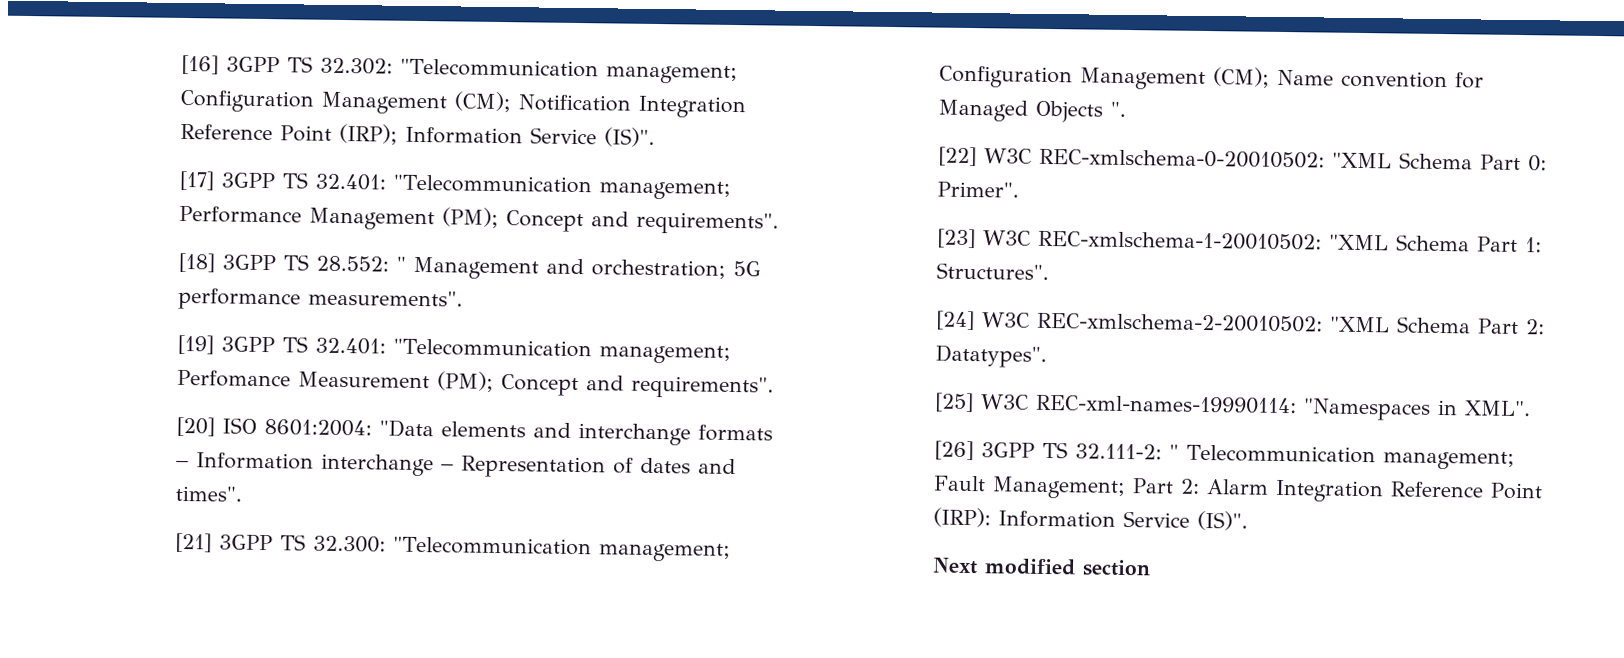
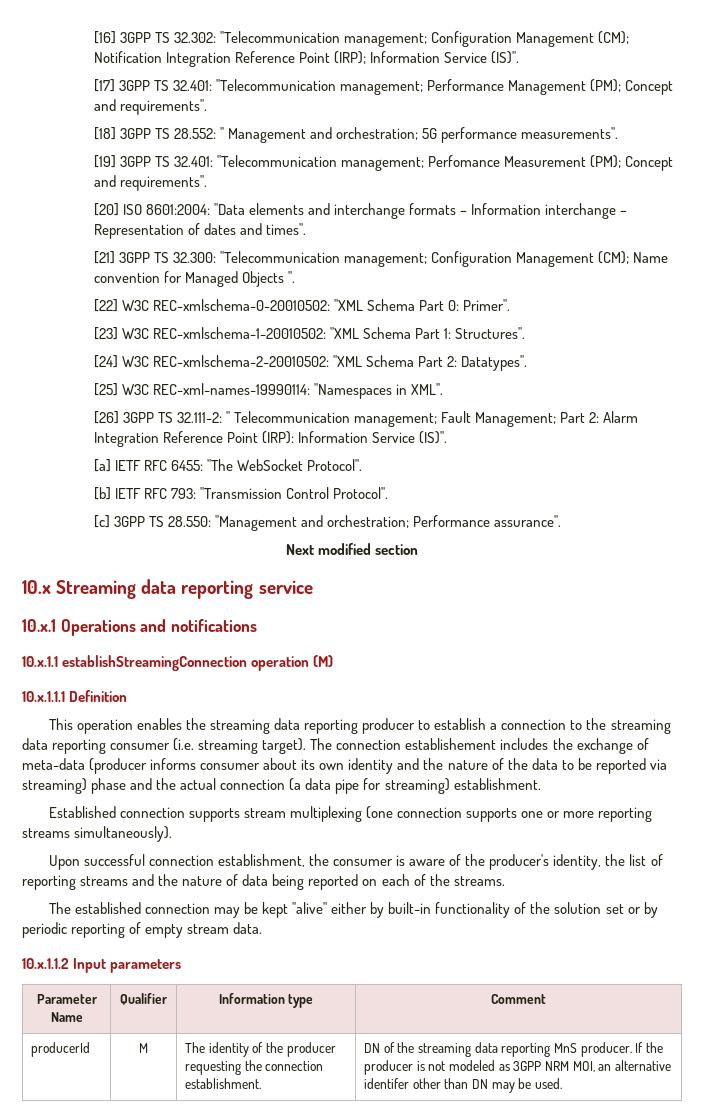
+ [a] IETF RFC 6455: "The WebSocket Protocol".
+ [b] IETF RFC 793: "Transmission Control Protocol".
+ [c] 3GPP TS 28.550: "Management and orchestration; Performance assurance".
  Next modified section
+ 10.x Streaming data reporting service
+ 10.x.1 Operations and notifications
+ 10.x.1.1 establishStreamingConnection operation (M)
+ 10.x.1.1.1 Definition
+ This operation enables the streaming data reporting producer to establish a connection to the streaming data reporting consumer (i.e. streaming target). The connection establishement includes the exchange of meta-data (producer informs consumer about its own identity and the nature of the data to be reported via streaming) phase and the actual connection (a data pipe for streaming) establishment.
+ Established connection supports stream multiplexing (one connection supports one or more reporting streams simultaneously).
+ Upon successful connection establishment, the consumer is aware of the producer's identity, the list of reporting streams and the nature of data being reported on each of the streams.
+ The established connection may be kept "alive" either by built-in functionality of the solution set or by periodic reporting of empty stream data.
+ 10.x.1.1.2 Input parameters
+ Parameter Name | Qualifier | Information type | Comment
+ producerId | M | The identity of the producer requesting the connection establishment. | DN of the streaming data reporting MnS producer. If the producer is not modeled as 3GPP NRM MOI, an alternative identifer other than DN may be used.

